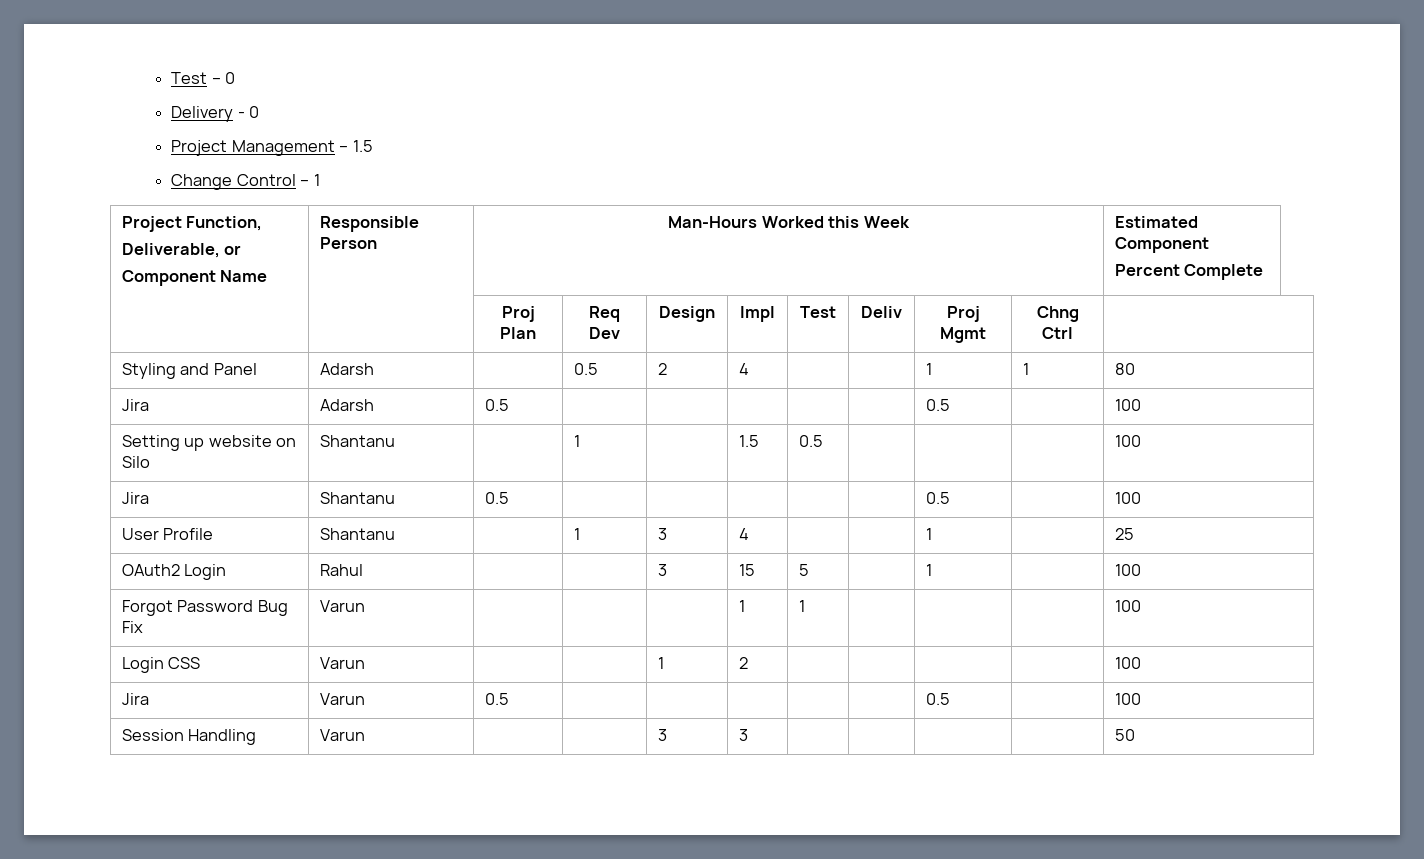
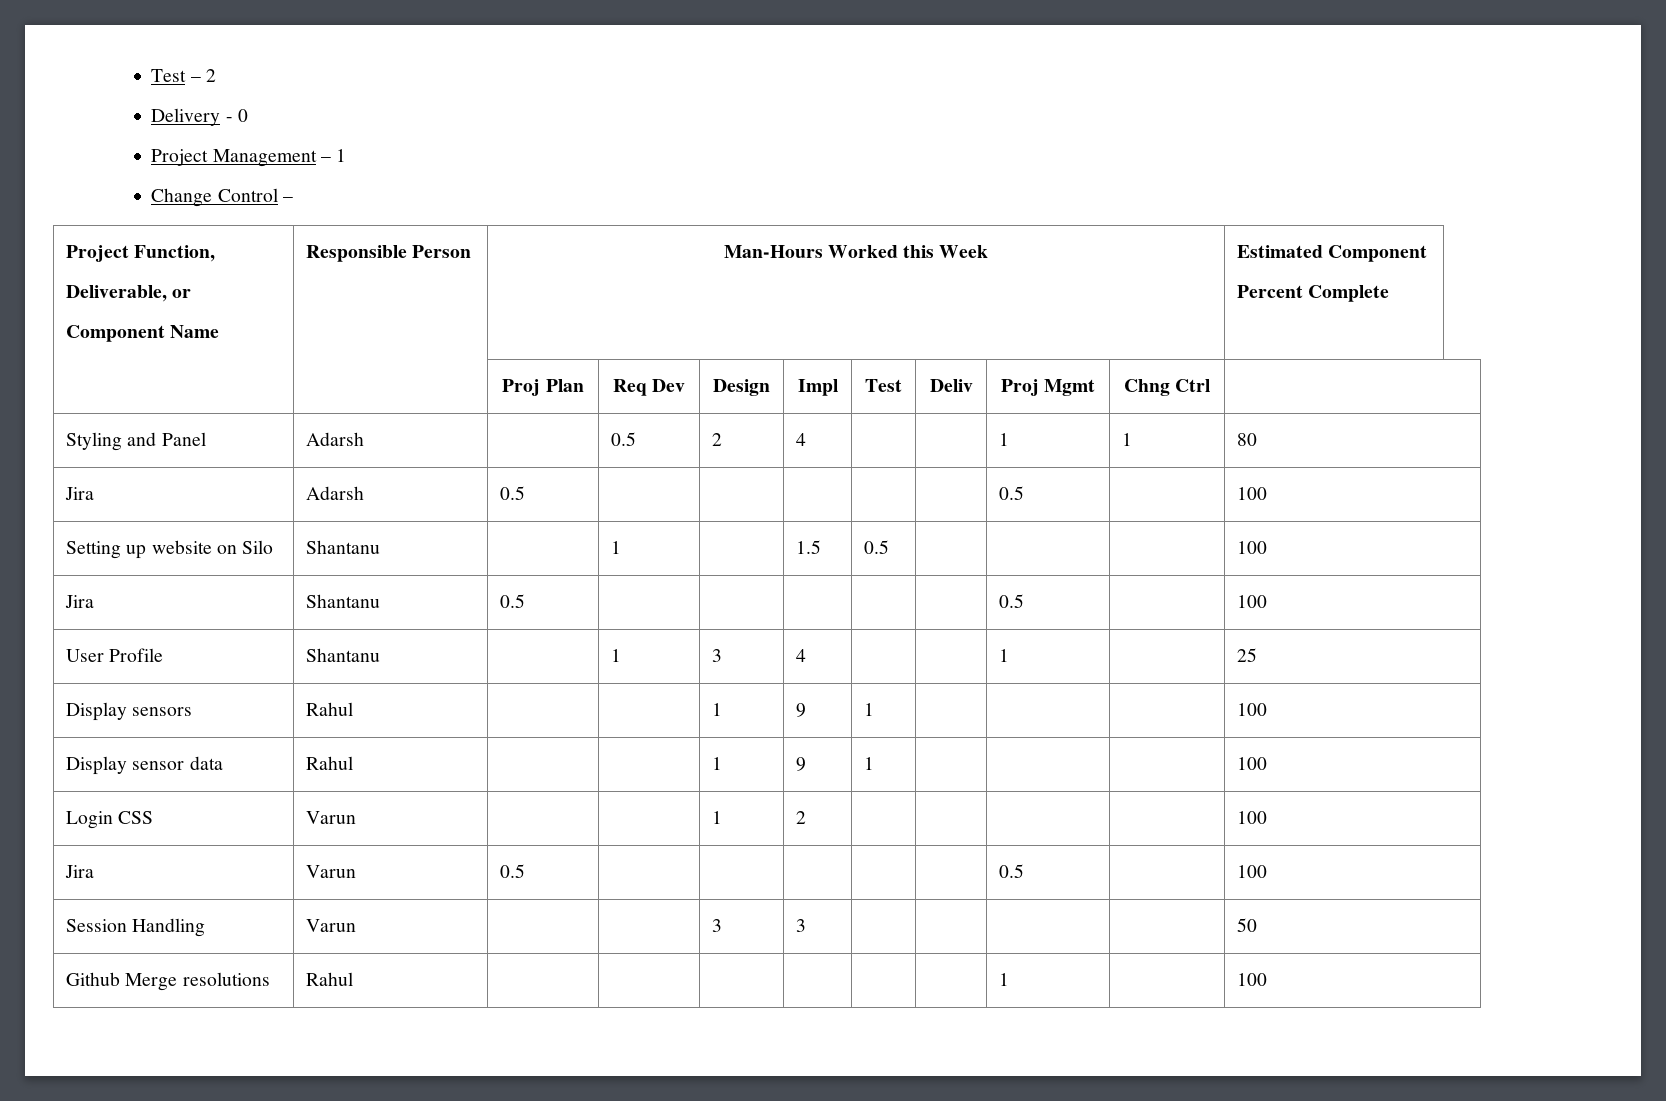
- Test – 0
+ Test – 2
- Project Management – 1.5
+ Project Management – 1
- Change Control – 1
+ Change Control –
- OAuth2 Login | Rahul | | | 3 | 15 | 5 | | 1 | | 100
- Forgot Password Bug Fix | Varun | | | | 1 | 1 | | | | 100
+ Display sensors | Rahul | | | 1 | 9 | 1 | | | | 100
+ Display sensor data | Rahul | | | 1 | 9 | 1 | | | | 100
+ Github Merge resolutions | Rahul | | | | | | | 1 | | 100

